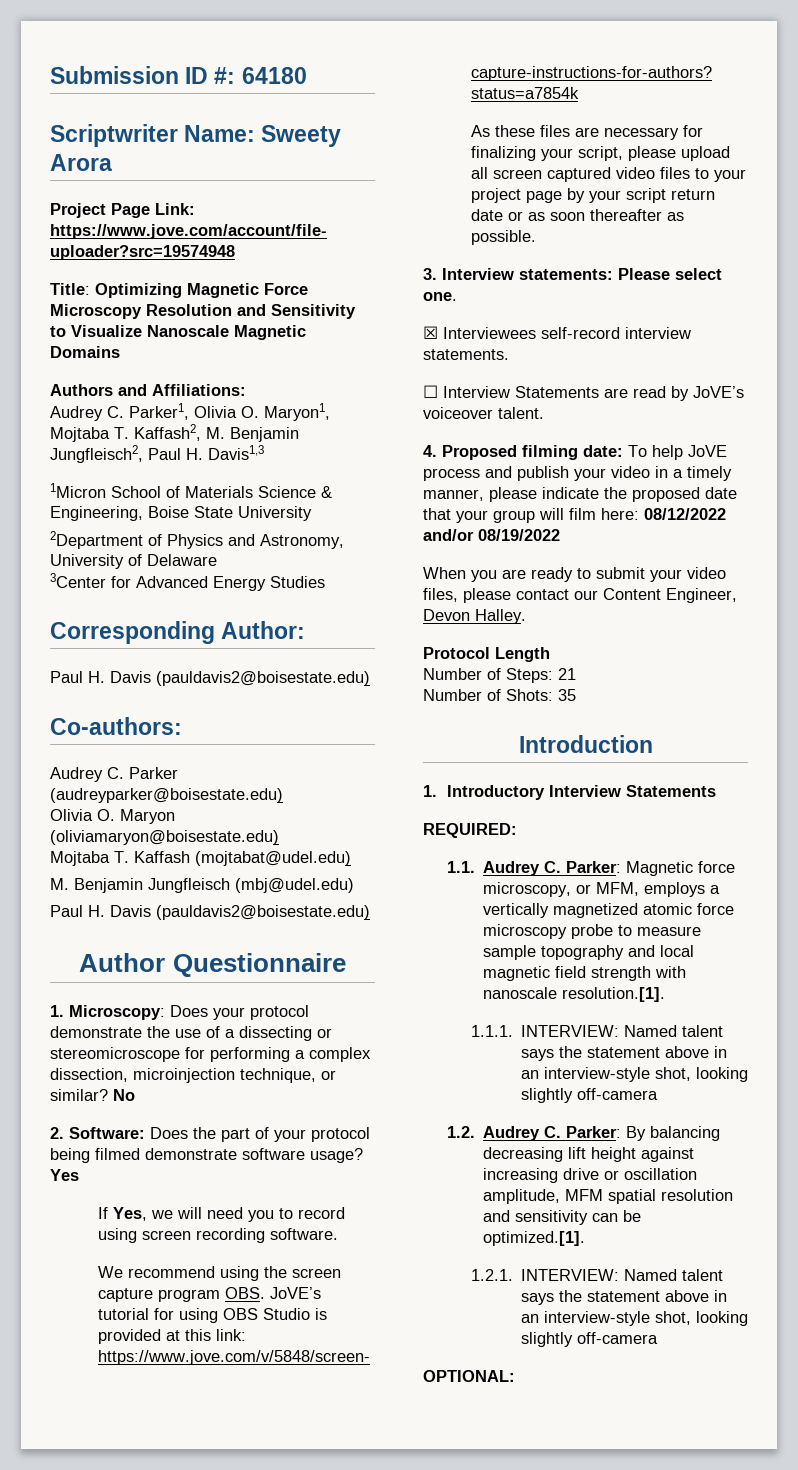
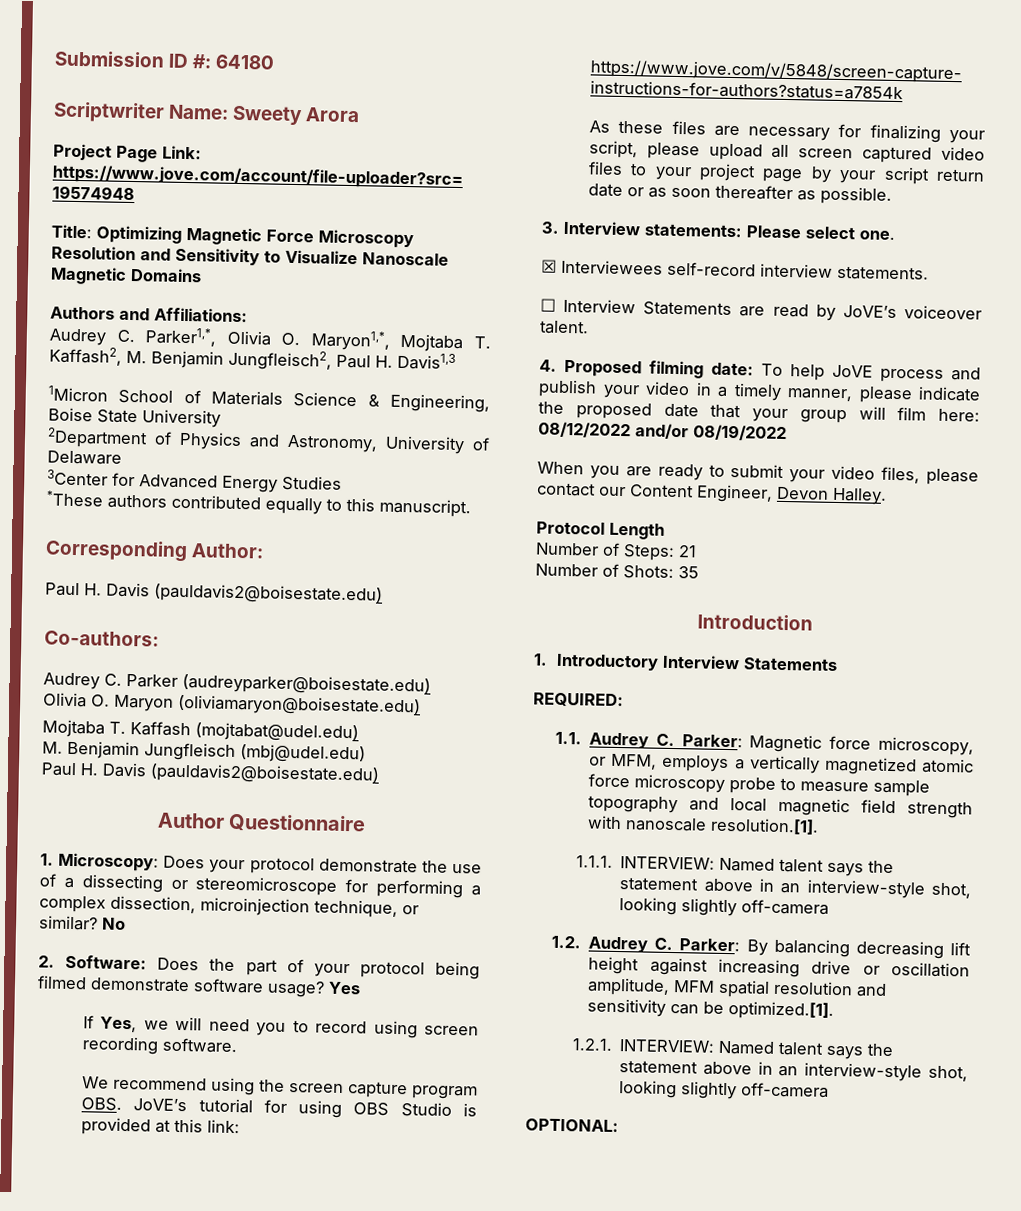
- Audrey C. Parker1, Olivia O. Maryon1, Mojtaba T. Kaffash2, M. Benjamin Jungfleisch2, Paul H. Davis1,3
+ Audrey C. Parker1,*, Olivia O. Maryon1,*, Mojtaba T. Kaffash2, M. Benjamin Jungfleisch2, Paul H. Davis1,3
+ *These authors contributed equally to this manuscript.

